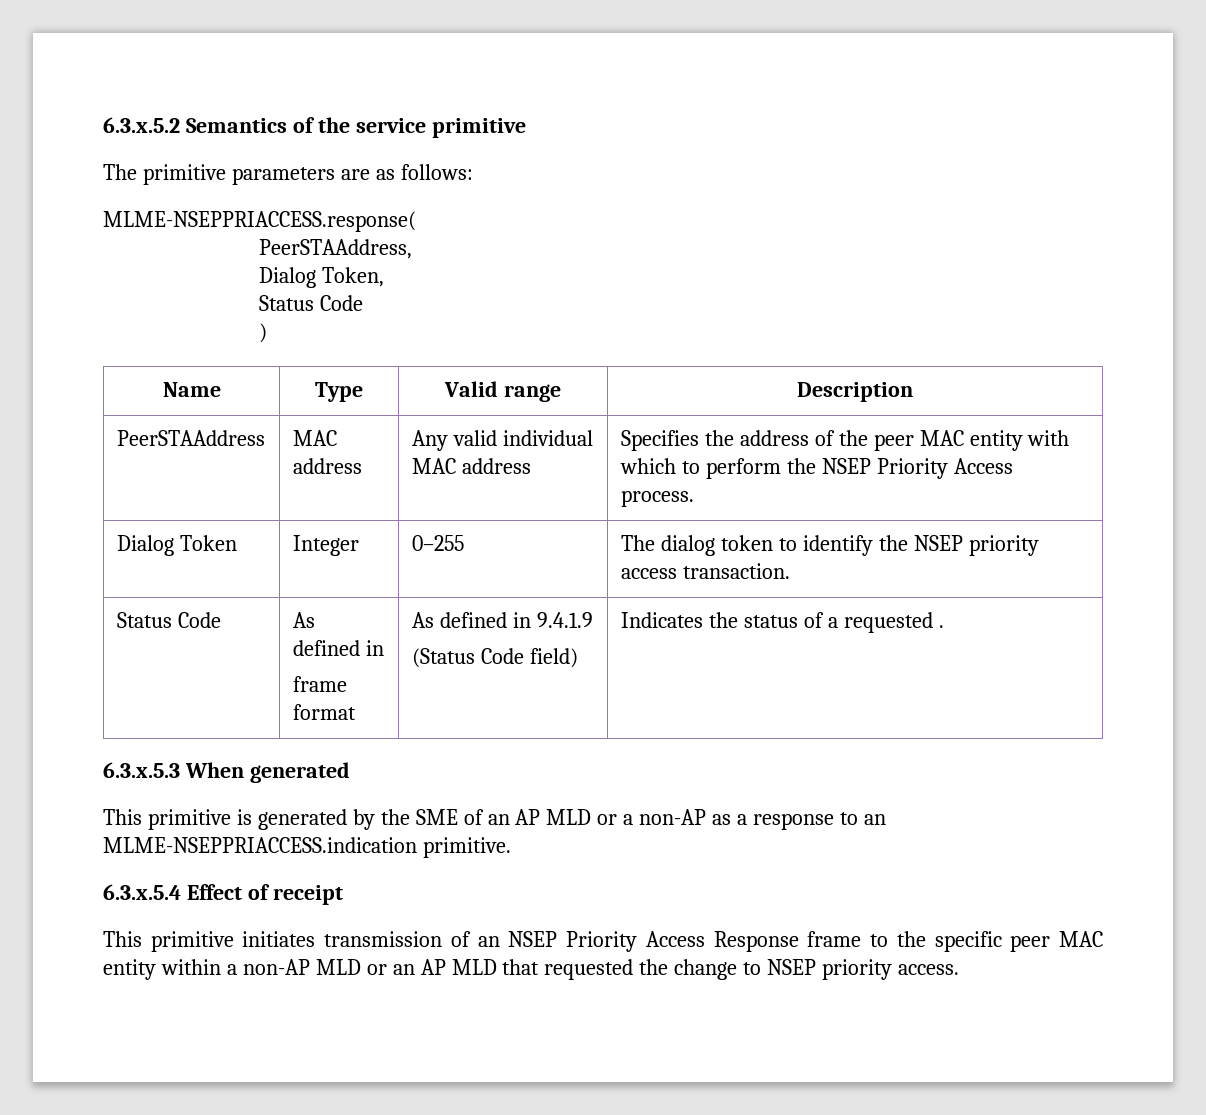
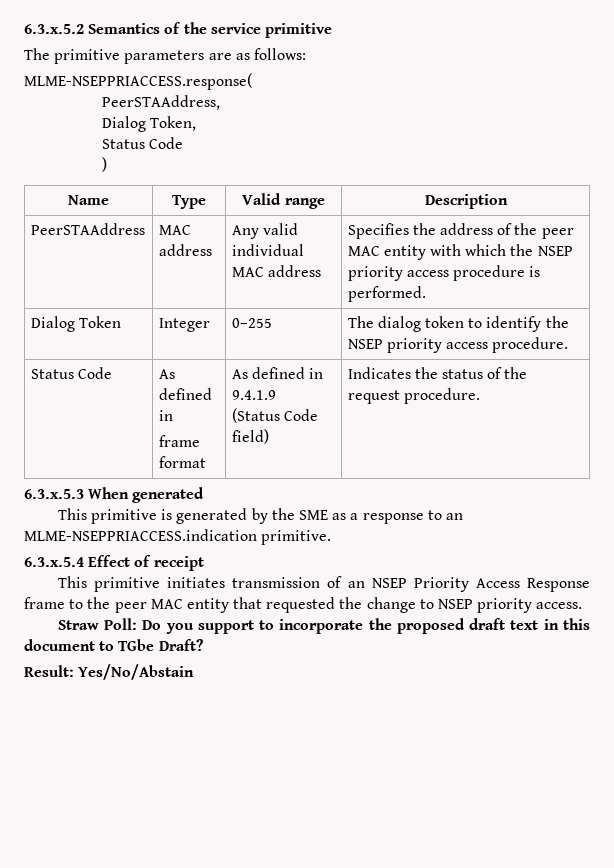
- PeerSTAAddress | MAC address | Any valid individual MAC address | Specifies the address of the peer MAC entity with which to perform the NSEP Priority Access process.
+ PeerSTAAddress | MAC address | Any valid individual MAC address | Specifies the address of the peer MAC entity with which the NSEP priority access procedure is performed.
- Dialog Token | Integer | 0–255 | The dialog token to identify the NSEP priority access transaction.
+ Dialog Token | Integer | 0–255 | The dialog token to identify the NSEP priority access procedure.
  Status Code | As defined in
  frame format | As defined in 9.4.1.9
- (Status Code field) | Indicates the status of a requested .
+ (Status Code field) | Indicates the status of the request procedure.
- This primitive is generated by the SME of an AP MLD or a non-AP as a response to an MLME-NSEPPRIACCESS.indication primitive.
+ This primitive is generated by the SME as a response to an MLME-NSEPPRIACCESS.indication primitive.
- This primitive initiates transmission of an NSEP Priority Access Response frame to the specific peer MAC entity within a non-AP MLD or an AP MLD that requested the change to NSEP priority access.
+ This primitive initiates transmission of an NSEP Priority Access Response frame to the peer MAC entity that requested the change to NSEP priority access.
+ Straw Poll: Do you support to incorporate the proposed draft text in this document to TGbe Draft?
+ Result: Yes/No/Abstain

